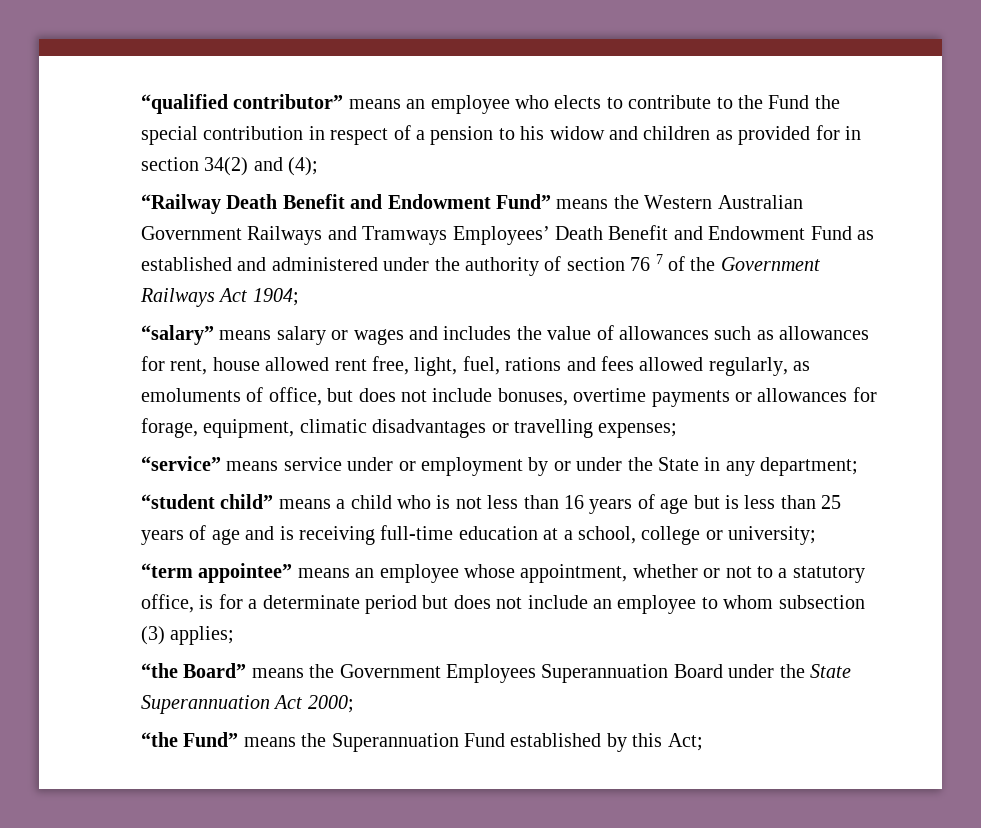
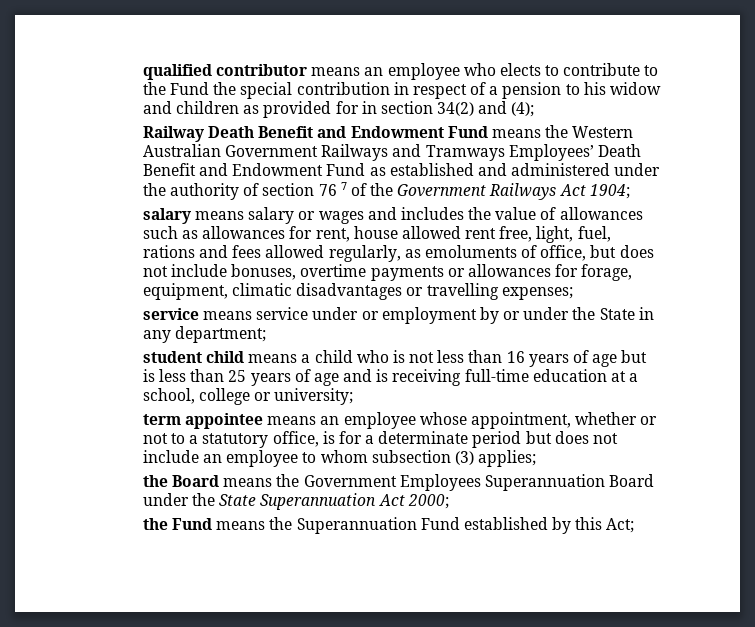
- “qualified contributor” means an employee who elects to contribute to the Fund the special contribution in respect of a pension to his widow and children as provided for in section 34(2) and (4);
+ qualified contributor means an employee who elects to contribute to the Fund the special contribution in respect of a pension to his widow and children as provided for in section 34(2) and (4);
- “Railway Death Benefit and Endowment Fund” means the Western Australian Government Railways and Tramways Employees’ Death Benefit and Endowment Fund as established and administered under the authority of section 76 7 of the Government Railways Act 1904;
+ Railway Death Benefit and Endowment Fund means the Western Australian Government Railways and Tramways Employees’ Death Benefit and Endowment Fund as established and administered under the authority of section 76 7 of the Government Railways Act 1904;
- “salary” means salary or wages and includes the value of allowances such as allowances for rent, house allowed rent free, light, fuel, rations and fees allowed regularly, as emoluments of office, but does not include bonuses, overtime payments or allowances for forage, equipment, climatic disadvantages or travelling expenses;
+ salary means salary or wages and includes the value of allowances such as allowances for rent, house allowed rent free, light, fuel, rations and fees allowed regularly, as emoluments of office, but does not include bonuses, overtime payments or allowances for forage, equipment, climatic disadvantages or travelling expenses;
- “service” means service under or employment by or under the State in any department;
+ service means service under or employment by or under the State in any department;
- “student child” means a child who is not less than 16 years of age but is less than 25 years of age and is receiving full-time education at a school, college or university;
+ student child means a child who is not less than 16 years of age but is less than 25 years of age and is receiving full-time education at a school, college or university;
- “term appointee” means an employee whose appointment, whether or not to a statutory office, is for a determinate period but does not include an employee to whom subsection (3) applies;
+ term appointee means an employee whose appointment, whether or not to a statutory office, is for a determinate period but does not include an employee to whom subsection (3) applies;
- “the Board” means the Government Employees Superannuation Board under the State Superannuation Act 2000;
+ the Board means the Government Employees Superannuation Board under the State Superannuation Act 2000;
- “the Fund” means the Superannuation Fund established by this Act;
+ the Fund means the Superannuation Fund established by this Act;

